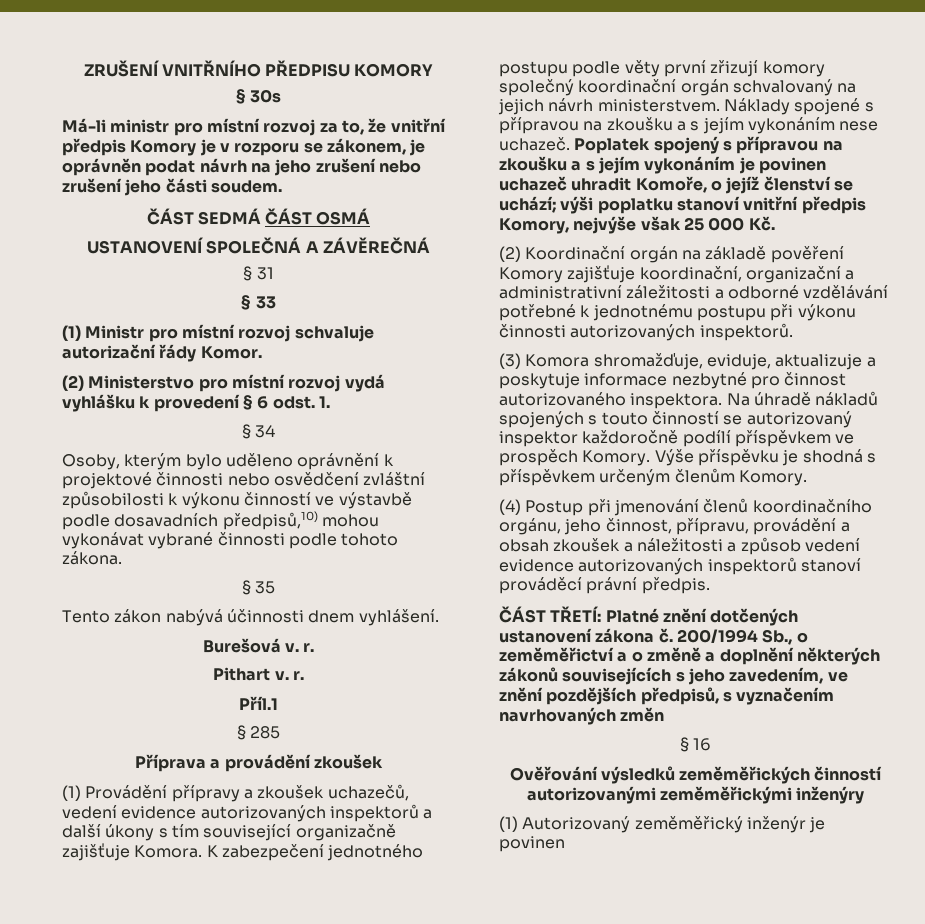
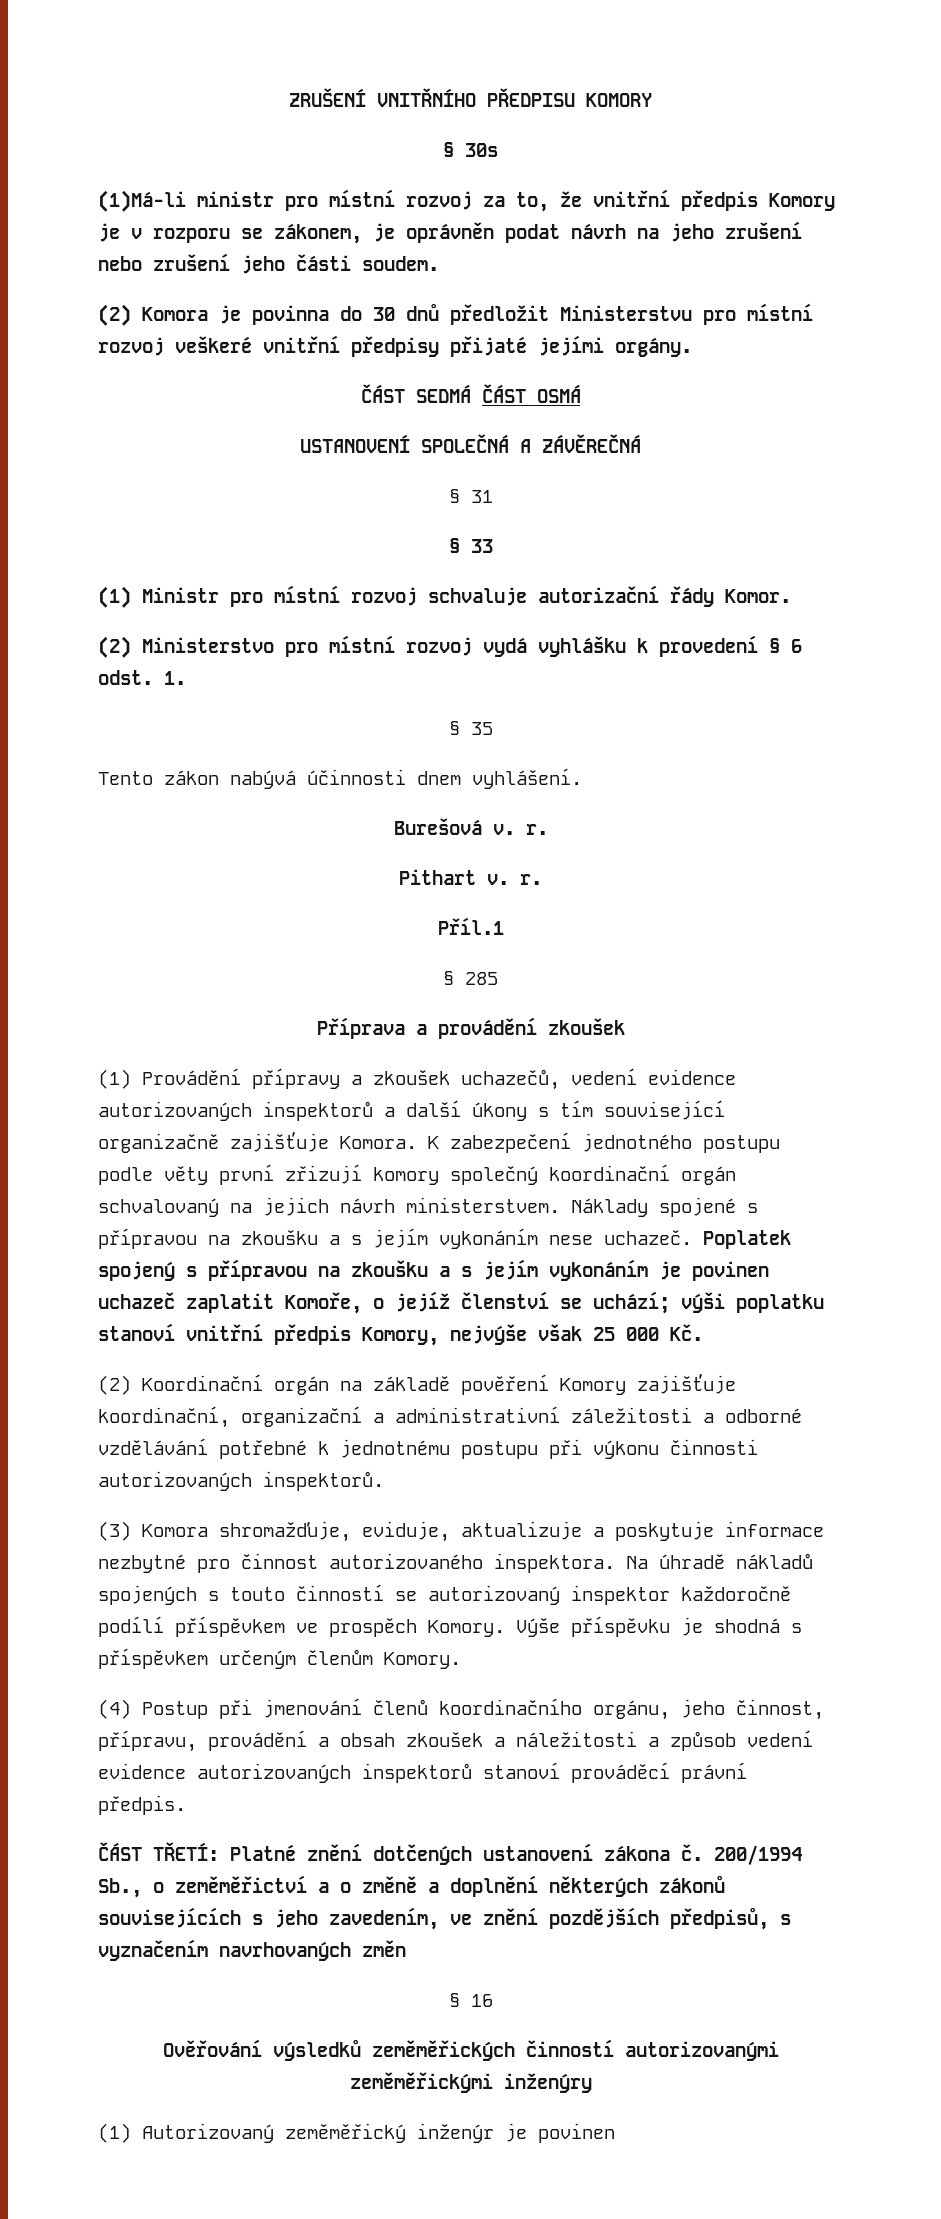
- Má-li ministr pro místní rozvoj za to, že vnitřní předpis Komory je v rozporu se zákonem, je oprávněn podat návrh na jeho zrušení nebo zrušení jeho části soudem.
+ (1)Má-li ministr pro místní rozvoj za to, že vnitřní předpis Komory je v rozporu se zákonem, je oprávněn podat návrh na jeho zrušení nebo zrušení jeho části soudem.
+ (2) Komora je povinna do 30 dnů předložit Ministerstvu pro místní rozvoj veškeré vnitřní předpisy přijaté jejími orgány.
- § 34
- Osoby, kterým bylo uděleno oprávnění k projektové činnosti nebo osvědčení zvláštní způsobilosti k výkonu činností ve výstavbě podle dosavadních předpisů,10) mohou vykonávat vybrané činnosti podle tohoto zákona.
- Poplatek spojený s přípravou na zkoušku a s jejím vykonáním je povinen uchazeč uhradit Komoře, o jejíž členství se uchází; výši poplatku stanoví vnitřní předpis Komory, nejvýše však 25 000 Kč.
+ Poplatek spojený s přípravou na zkoušku a s jejím vykonáním je povinen uchazeč zaplatit Komoře, o jejíž členství se uchází; výši poplatku stanoví vnitřní předpis Komory, nejvýše však 25 000 Kč.

